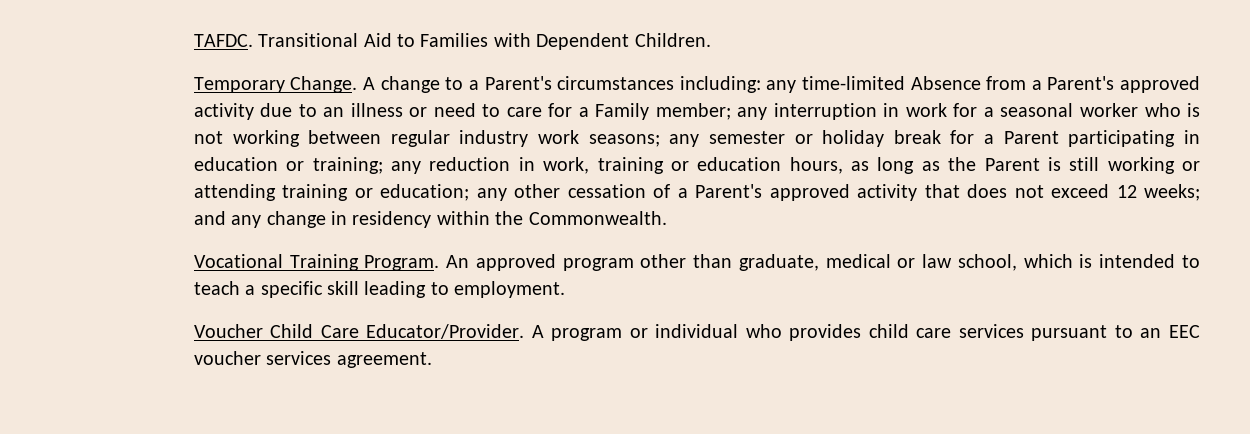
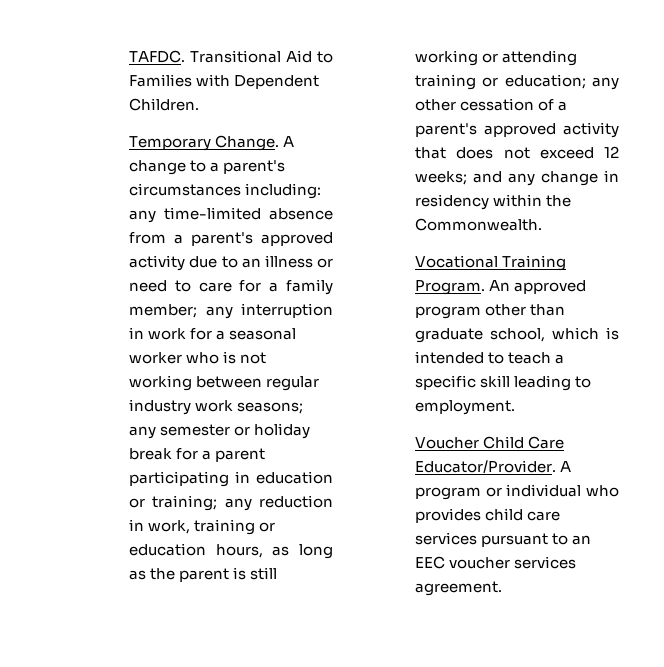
- A change to a Parent's circumstances including:
+ A change to a parent's circumstances including:
- any time-limited Absence from a Parent's approved activity due to an illness or need to care for a Family member;
+ any time-limited absence from a parent's approved activity due to an illness or need to care for a family member;
- any semester or holiday break for a Parent participating in education or training;
+ any semester or holiday break for a parent participating in education or training;
- any reduction in work, training or education hours, as long as the Parent is still working or attending training or education;
+ any reduction in work, training or education hours, as long as the parent is still working or attending training or education;
- any other cessation of a Parent's approved activity that does not exceed 12 weeks;
+ any other cessation of a parent's approved activity that does not exceed 12 weeks;
- An approved program other than graduate, medical or law school, which is intended to teach a specific skill leading to employment.
+ An approved program other than graduate school, which is intended to teach a specific skill leading to employment.

